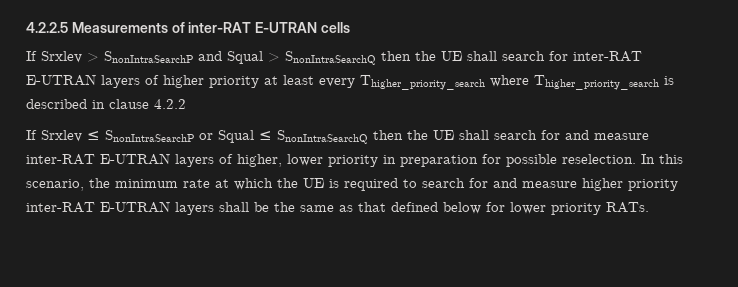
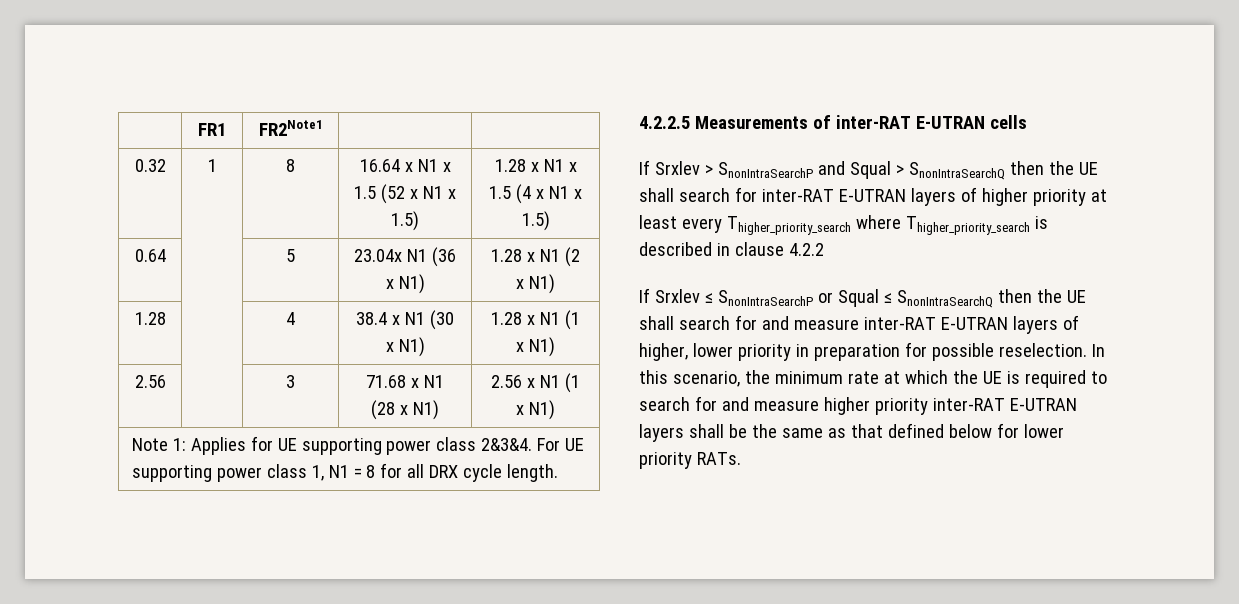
+ | FR1 | FR2Note1 | |
+ 0.32 | 1 | 8 | 16.64 x N1 x 1.5 (52 x N1 x 1.5) | 1.28 x N1 x 1.5 (4 x N1 x 1.5)
+ 0.64 | | 5 | 23.04x N1 (36 x N1) | 1.28 x N1 (2 x N1)
+ 1.28 | | 4 | 38.4 x N1 (30 x N1) | 1.28 x N1 (1 x N1)
+ 2.56 | | 3 | 71.68 x N1 (28 x N1) | 2.56 x N1 (1 x N1)
+ Note 1: Applies for UE supporting power class 2&3&4. For UE supporting power class 1, N1 = 8 for all DRX cycle length.

